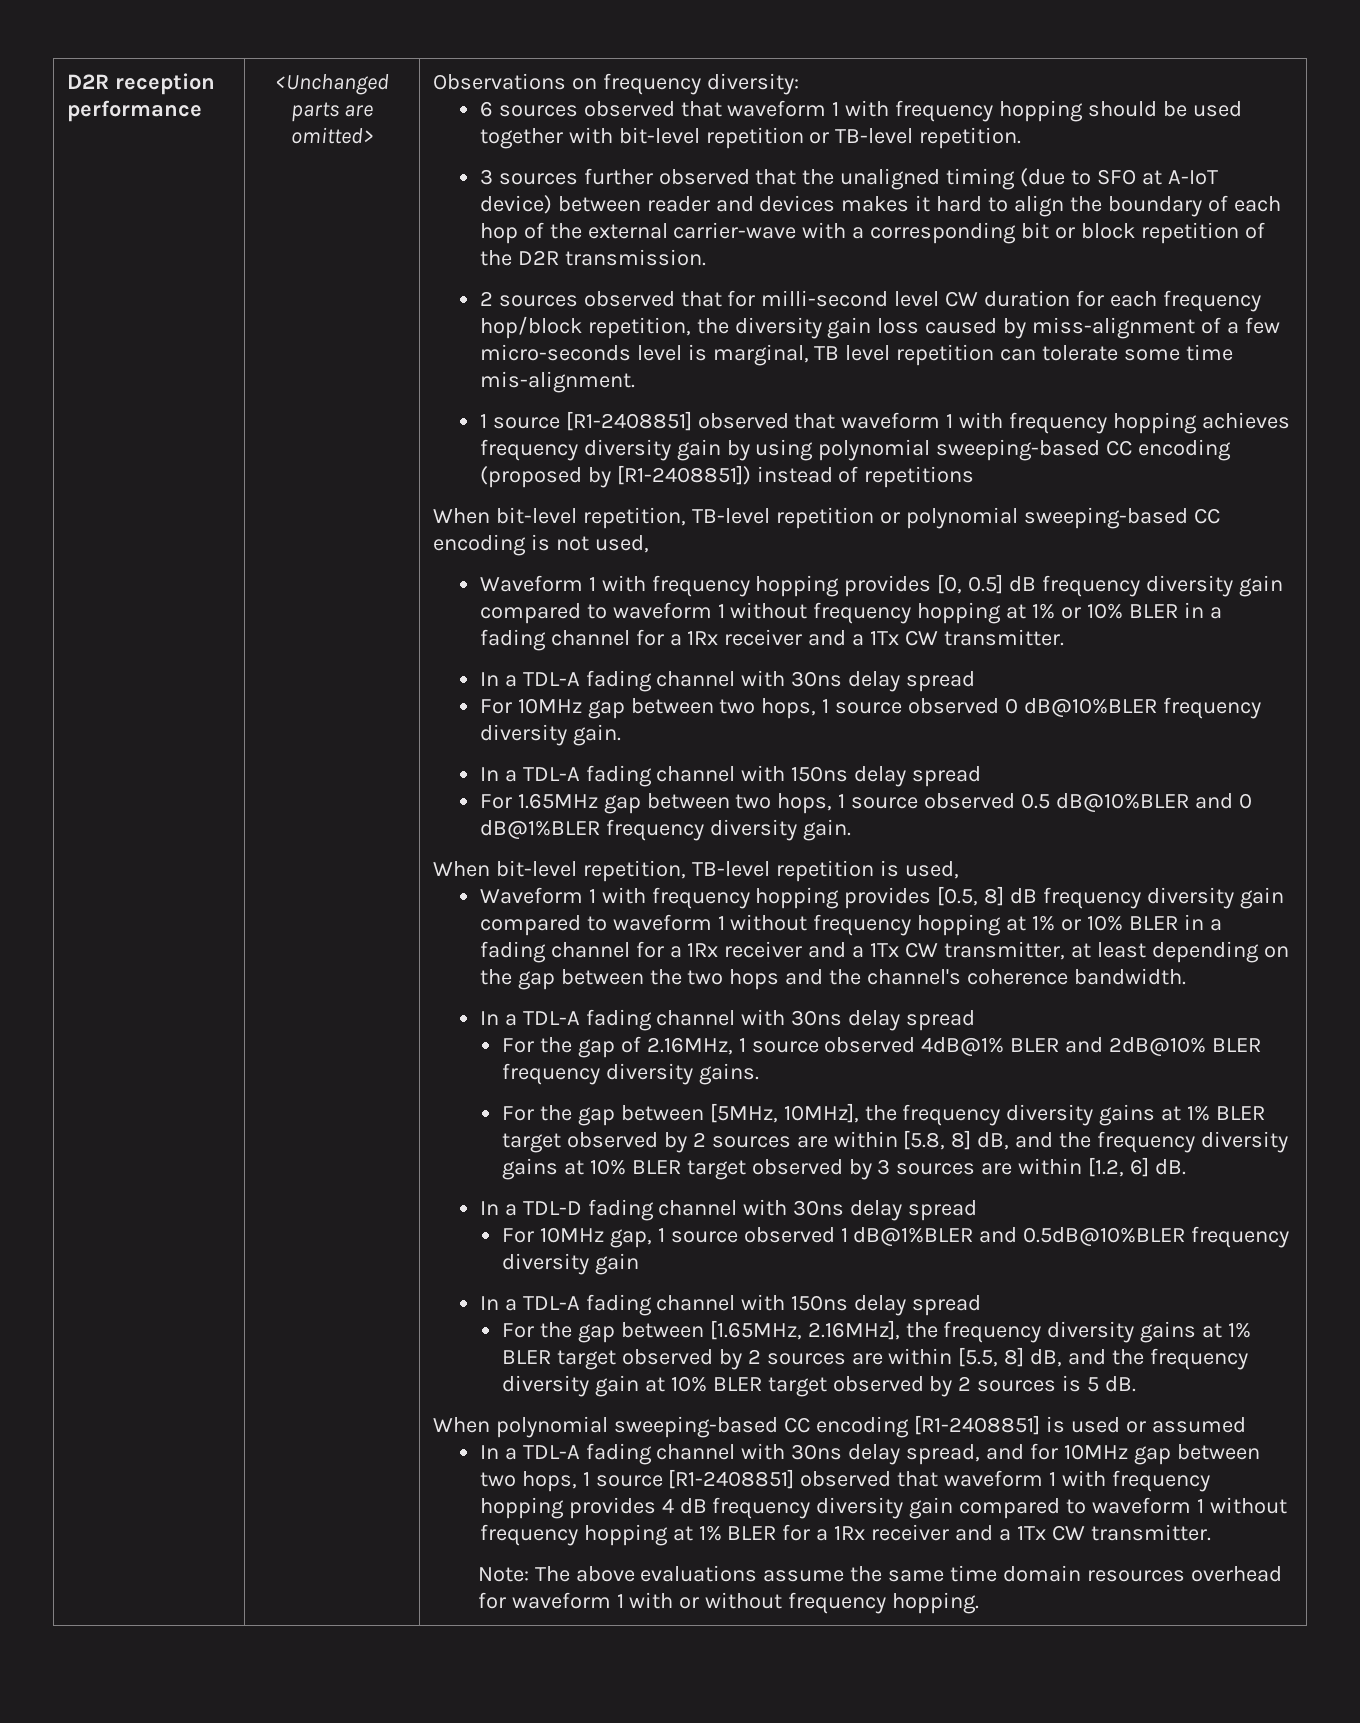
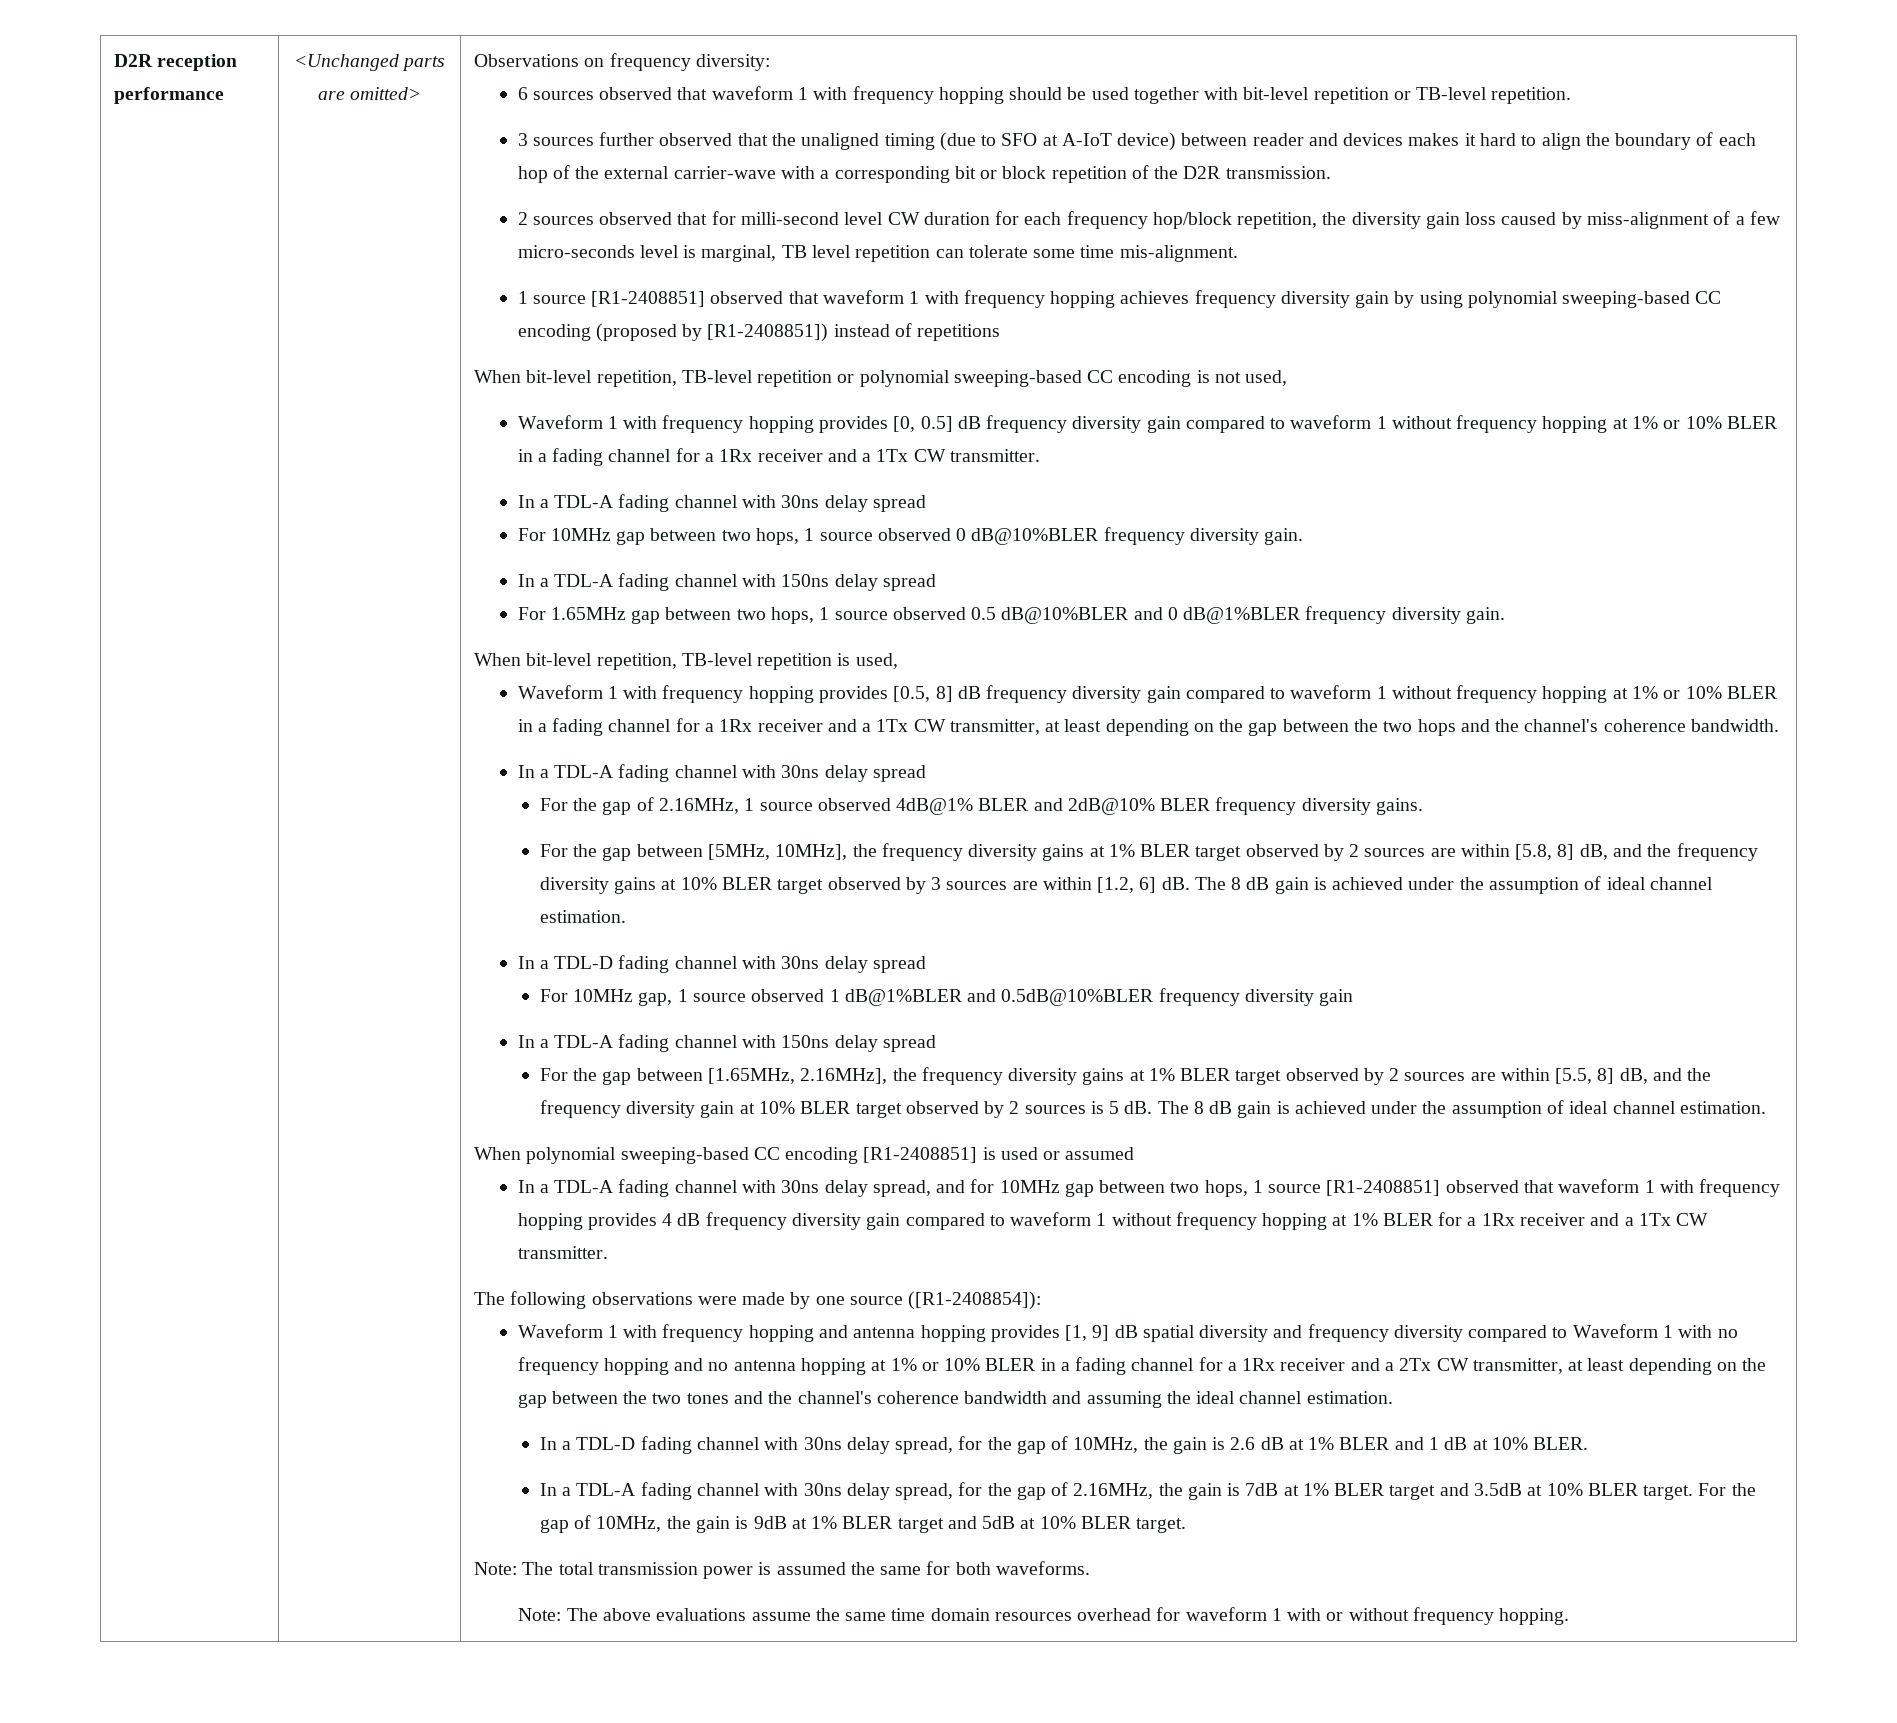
- For the gap between [5MHz, 10MHz], the frequency diversity gains at 1% BLER target observed by 2 sources are within [5.8, 8] dB, and the frequency diversity gains at 10% BLER target observed by 3 sources are within [1.2, 6] dB.
+ For the gap between [5MHz, 10MHz], the frequency diversity gains at 1% BLER target observed by 2 sources are within [5.8, 8] dB, and the frequency diversity gains at 10% BLER target observed by 3 sources are within [1.2, 6] dB. The 8 dB gain is achieved under the assumption of ideal channel estimation.
- For the gap between [1.65MHz, 2.16MHz], the frequency diversity gains at 1% BLER target observed by 2 sources are within [5.5, 8] dB, and the frequency diversity gain at 10% BLER target observed by 2 sources is 5 dB.
+ For the gap between [1.65MHz, 2.16MHz], the frequency diversity gains at 1% BLER target observed by 2 sources are within [5.5, 8] dB, and the frequency diversity gain at 10% BLER target observed by 2 sources is 5 dB. The 8 dB gain is achieved under the assumption of ideal channel estimation.
+ The following observations were made by one source ([R1-2408854]):
+ Waveform 1 with frequency hopping and antenna hopping provides [1, 9] dB spatial diversity and frequency diversity compared to Waveform 1 with no frequency hopping and no antenna hopping at 1% or 10% BLER in a fading channel for a 1Rx receiver and a 2Tx CW transmitter, at least depending on the gap between the two tones and the channel's coherence bandwidth and assuming the ideal channel estimation.
+ In a TDL-D fading channel with 30ns delay spread, for the gap of 10MHz, the gain is 2.6 dB at 1% BLER and 1 dB at 10% BLER.
+ In a TDL-A fading channel with 30ns delay spread, for the gap of 2.16MHz, the gain is 7dB at 1% BLER target and 3.5dB at 10% BLER target. For the gap of 10MHz, the gain is 9dB at 1% BLER target and 5dB at 10% BLER target.
+ Note: The total transmission power is assumed the same for both waveforms.

